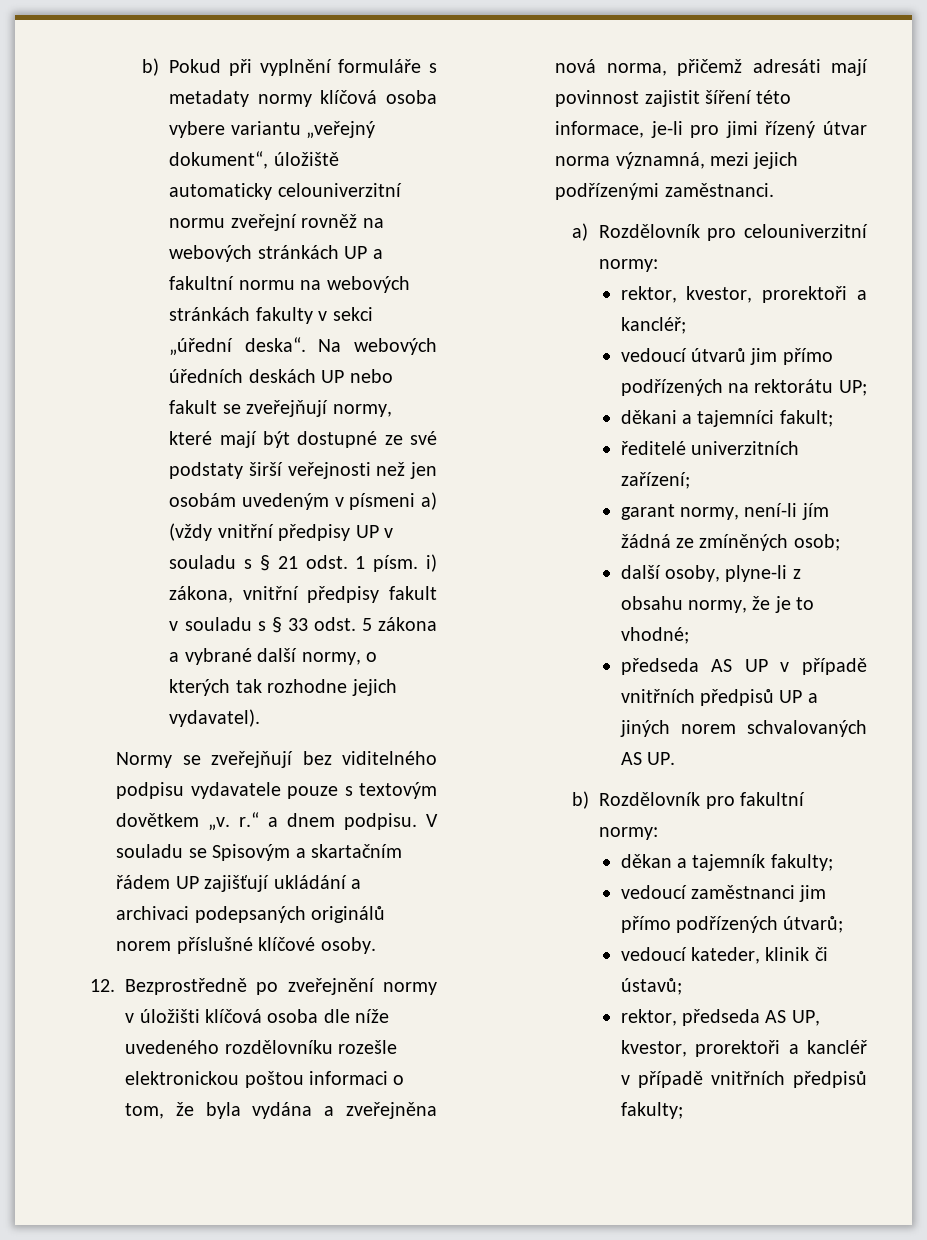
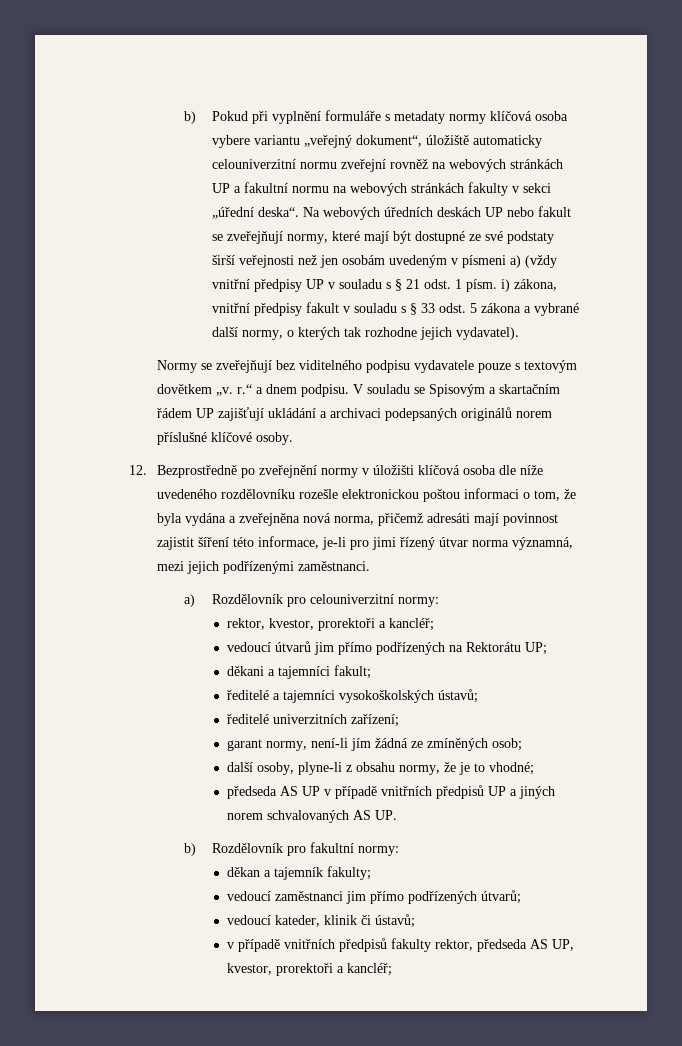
- vedoucí útvarů jim přímo podřízených na rektorátu UP;
+ vedoucí útvarů jim přímo podřízených na Rektorátu UP;
+ ředitelé a tajemníci vysokoškolských ústavů;
- rektor, předseda AS UP, kvestor, prorektoři a kancléř v případě vnitřních předpisů fakulty;
+ v případě vnitřních předpisů fakulty rektor, předseda AS UP, kvestor, prorektoři a kancléř;

